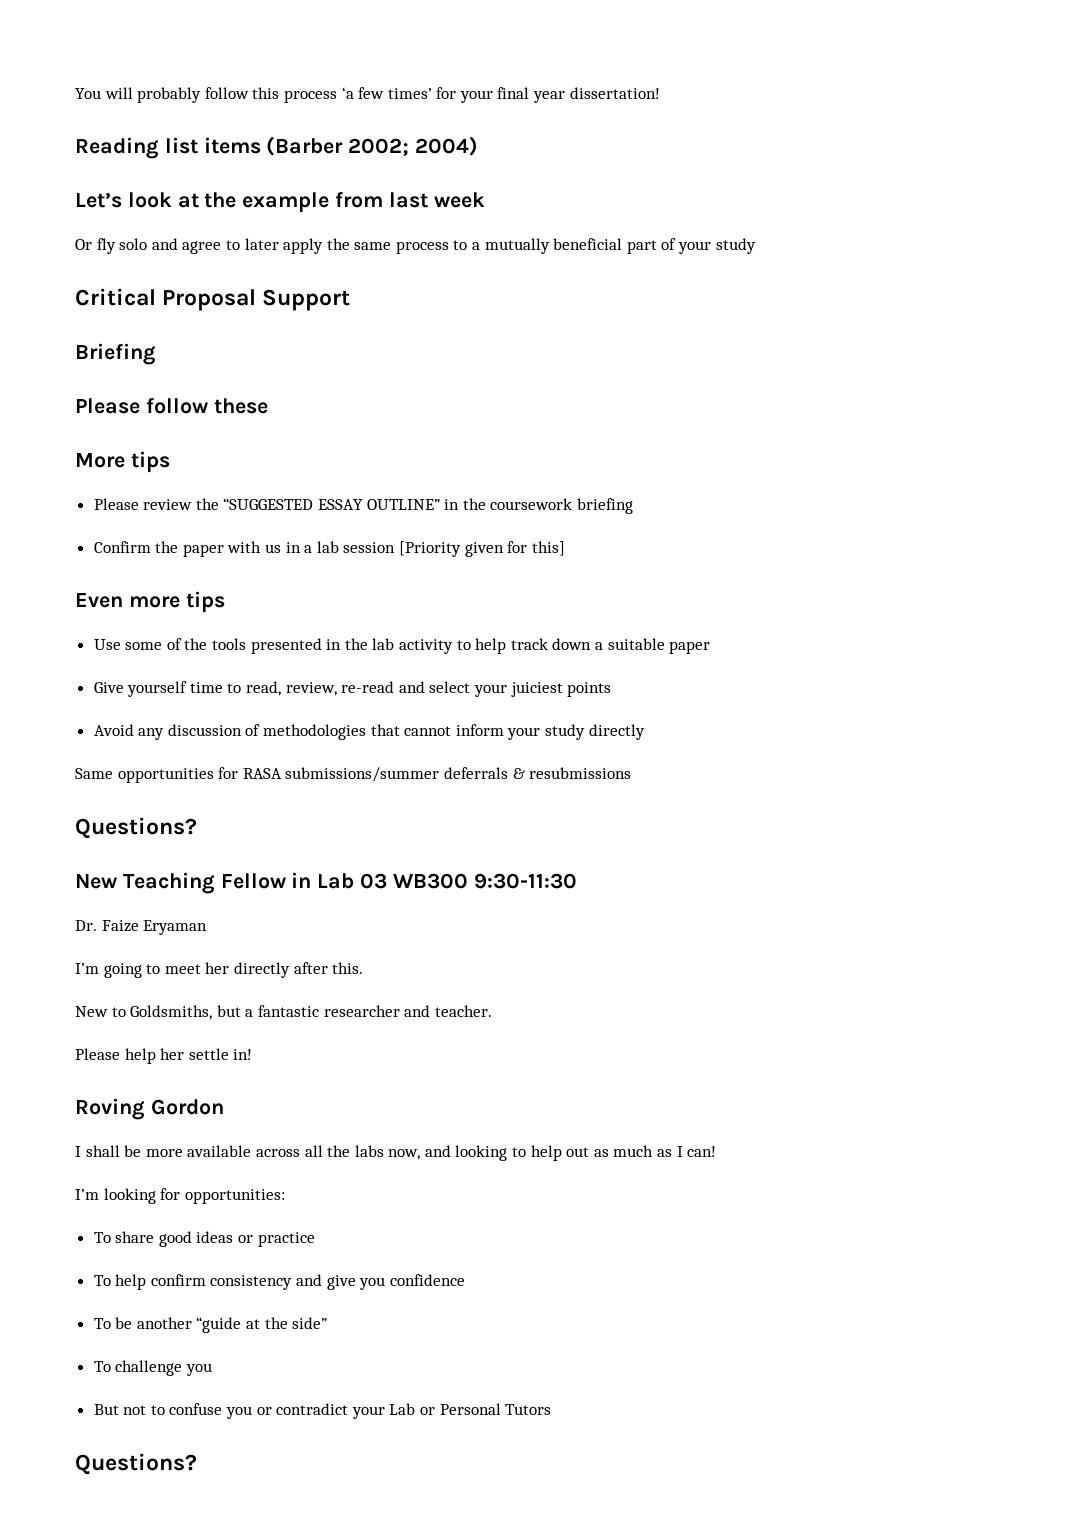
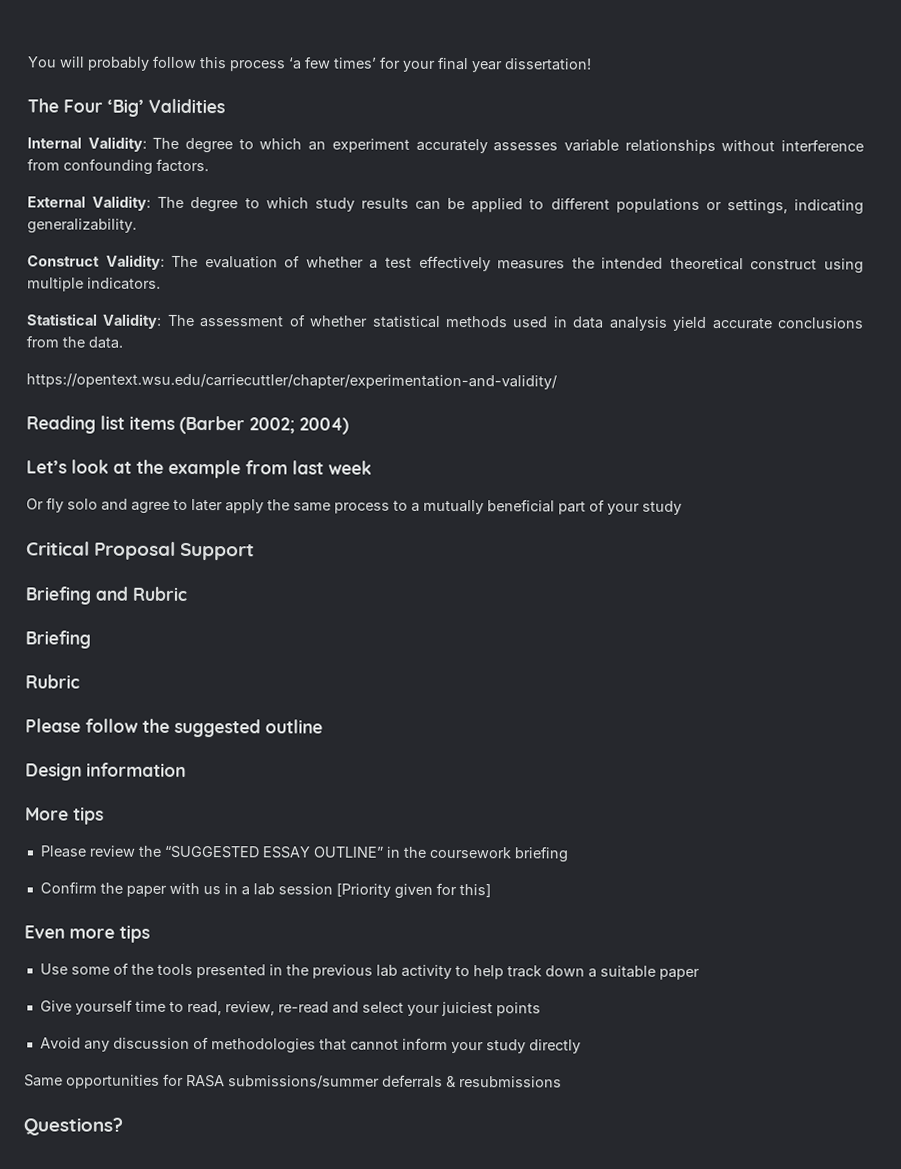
+ The Four ‘Big’ Validities
+ Internal Validity: The degree to which an experiment accurately assesses variable relationships without interference from confounding factors.
+ External Validity: The degree to which study results can be applied to different populations or settings, indicating generalizability.
+ Construct Validity: The evaluation of whether a test effectively measures the intended theoretical construct using multiple indicators.
+ Statistical Validity: The assessment of whether statistical methods used in data analysis yield accurate conclusions from the data.
+ https://opentext.wsu.edu/carriecuttler/chapter/experimentation-and-validity/
+ Briefing and Rubric
  Briefing
- Please follow these
+ Rubric
+ Please follow the suggested outline
+ Design information
- Use some of the tools presented in the lab activity to help track down a suitable paper
+ Use some of the tools presented in the previous lab activity to help track down a suitable paper
- New Teaching Fellow in Lab 03 WB300 9:30-11:30
- Dr. Faize Eryaman
- I’m going to meet her directly after this.
- New to Goldsmiths, but a fantastic researcher and teacher.
- Please help her settle in!
- Roving Gordon
- I shall be more available across all the labs now, and looking to help out as much as I can!
- I’m looking for opportunities:
- To share good ideas or practice
- To help confirm consistency and give you confidence
- To be another “guide at the side”
- To challenge you
- But not to confuse you or contradict your Lab or Personal Tutors
- Questions?

